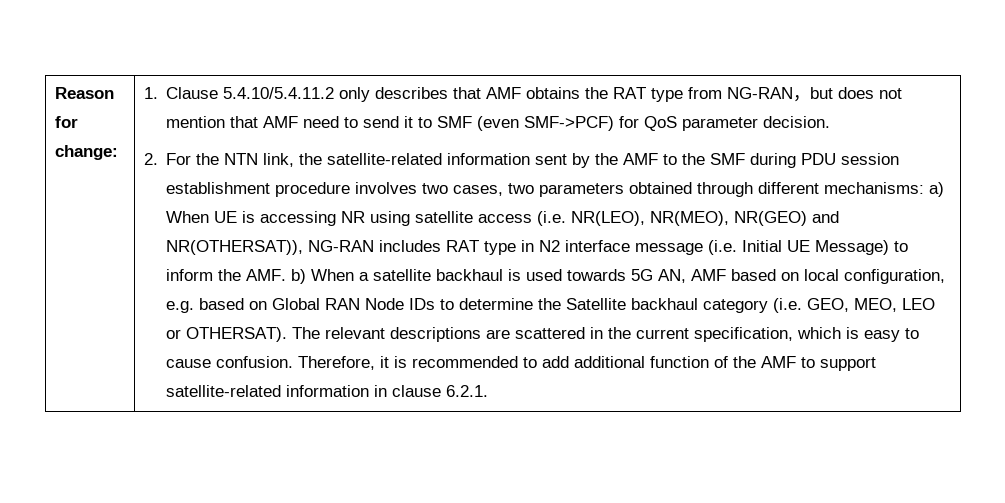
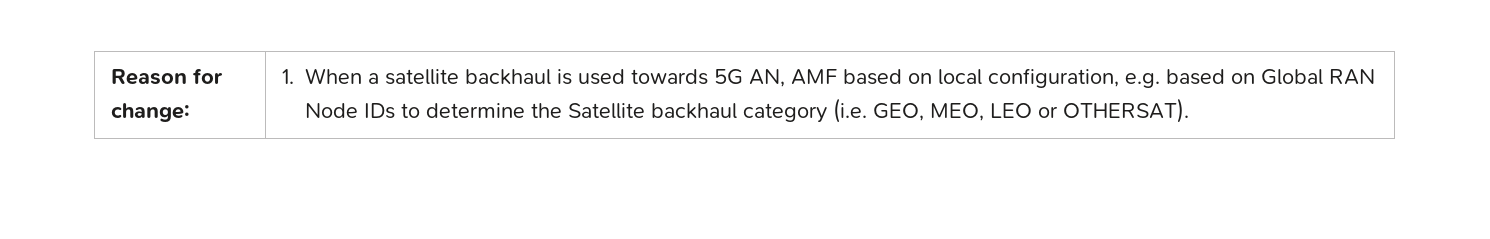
- 1. Clause 5.4.10/5.4.11.2 only describes that AMF obtains the RAT type from NG-RAN，but does not mention that AMF need to send it to SMF (even SMF->PCF) for QoS parameter decision.
- 2. For the NTN link, the satellite-related information sent by the AMF to the SMF during PDU session establishment procedure involves two cases, two parameters obtained through different mechanisms: a) When UE is accessing NR using satellite access (i.e. NR(LEO), NR(MEO), NR(GEO) and NR(OTHERSAT)), NG-RAN includes RAT type in N2 interface message (i.e. Initial UE Message) to inform the AMF. b) When a satellite backhaul is used towards 5G AN, AMF based on local configuration, e.g. based on Global RAN Node IDs to determine the Satellite backhaul category (i.e. GEO, MEO, LEO or OTHERSAT). The relevant descriptions are scattered in the current specification, which is easy to cause confusion. Therefore, it is recommended to add additional function of the AMF to support satellite-related information in clause 6.2.1.
+ 1. When a satellite backhaul is used towards 5G AN, AMF based on local configuration, e.g. based on Global RAN Node IDs to determine the Satellite backhaul category (i.e. GEO, MEO, LEO or OTHERSAT).

